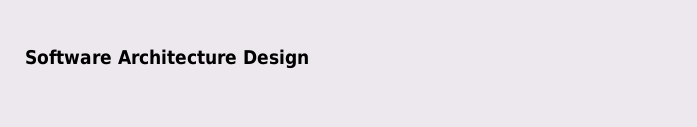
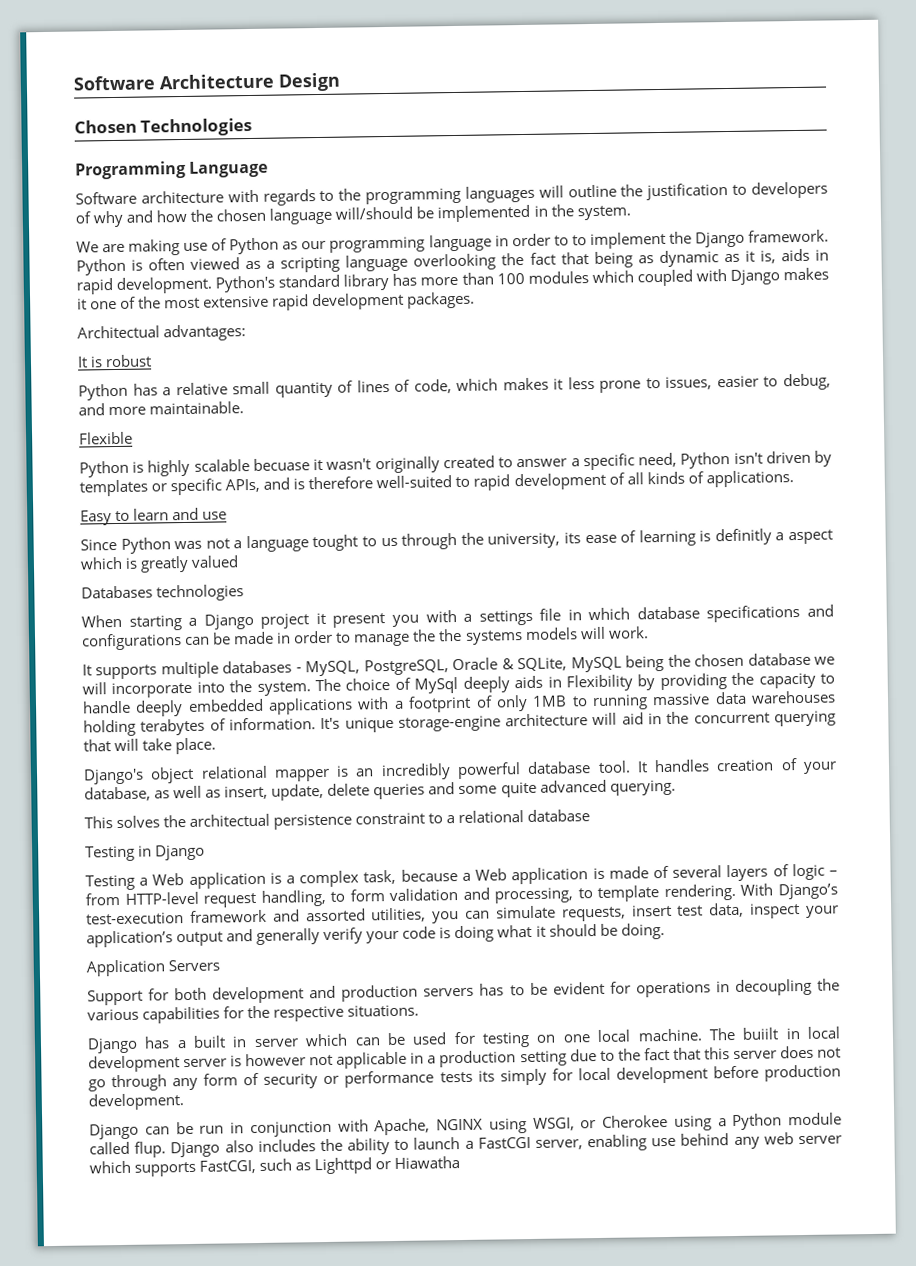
+ Chosen Technologies
+ Programming Language
+ Software architecture with regards to the programming languages will outline the justification to developers of why and how the chosen language will/should be implemented in the system.
+ We are making use of Python as our programming language in order to to implement the Django framework. Python is often viewed as a scripting language overlooking the fact that being as dynamic as it is, aids in rapid development. Python's standard library has more than 100 modules which coupled with Django makes it one of the most extensive rapid development packages.
+ Architectual advantages:
+ It is robust
+ Python has a relative small quantity of lines of code, which makes it less prone to issues, easier to debug, and more maintainable.
+ Flexible
+ Python is highly scalable becuase it wasn't originally created to answer a specific need, Python isn't driven by templates or specific APIs, and is therefore well-suited to rapid development of all kinds of applications.
+ Easy to learn and use
+ Since Python was not a language tought to us through the university, its ease of learning is definitly a aspect which is greatly valued
+ Databases technologies
+ When starting a Django project it present you with a settings file in which database specifications and configurations can be made in order to manage the the systems models will work.
+ It supports multiple databases - MySQL, PostgreSQL, Oracle & SQLite, MySQL being the chosen database we will incorporate into the system. The choice of MySql deeply aids in Flexibility by providing the capacity to handle deeply embedded applications with a footprint of only 1MB to running massive data warehouses holding terabytes of information. It's unique storage-engine architecture will aid in the concurrent querying that will take place.
+ Django's object relational mapper is an incredibly powerful database tool. It handles creation of your database, as well as insert, update, delete queries and some quite advanced querying.
+ This solves the architectual persistence constraint to a relational database
+ Testing in Django
+ Testing a Web application is a complex task, because a Web application is made of several layers of logic – from HTTP-level request handling, to form validation and processing, to template rendering. With Django’s test-execution framework and assorted utilities, you can simulate requests, insert test data, inspect your application’s output and generally verify your code is doing what it should be doing.
+ Application Servers
+ Support for both development and production servers has to be evident for operations in decoupling the various capabilities for the respective situations.
+ Django has a built in server which can be used for testing on one local machine. The buiilt in local development server is however not applicable in a production setting due to the fact that this server does not go through any form of security or performance tests its simply for local development before production development.
+ Django can be run in conjunction with Apache, NGINX using WSGI, or Cherokee using a Python module called flup. Django also includes the ability to launch a FastCGI server, enabling use behind any web server which supports FastCGI, such as Lighttpd or Hiawatha

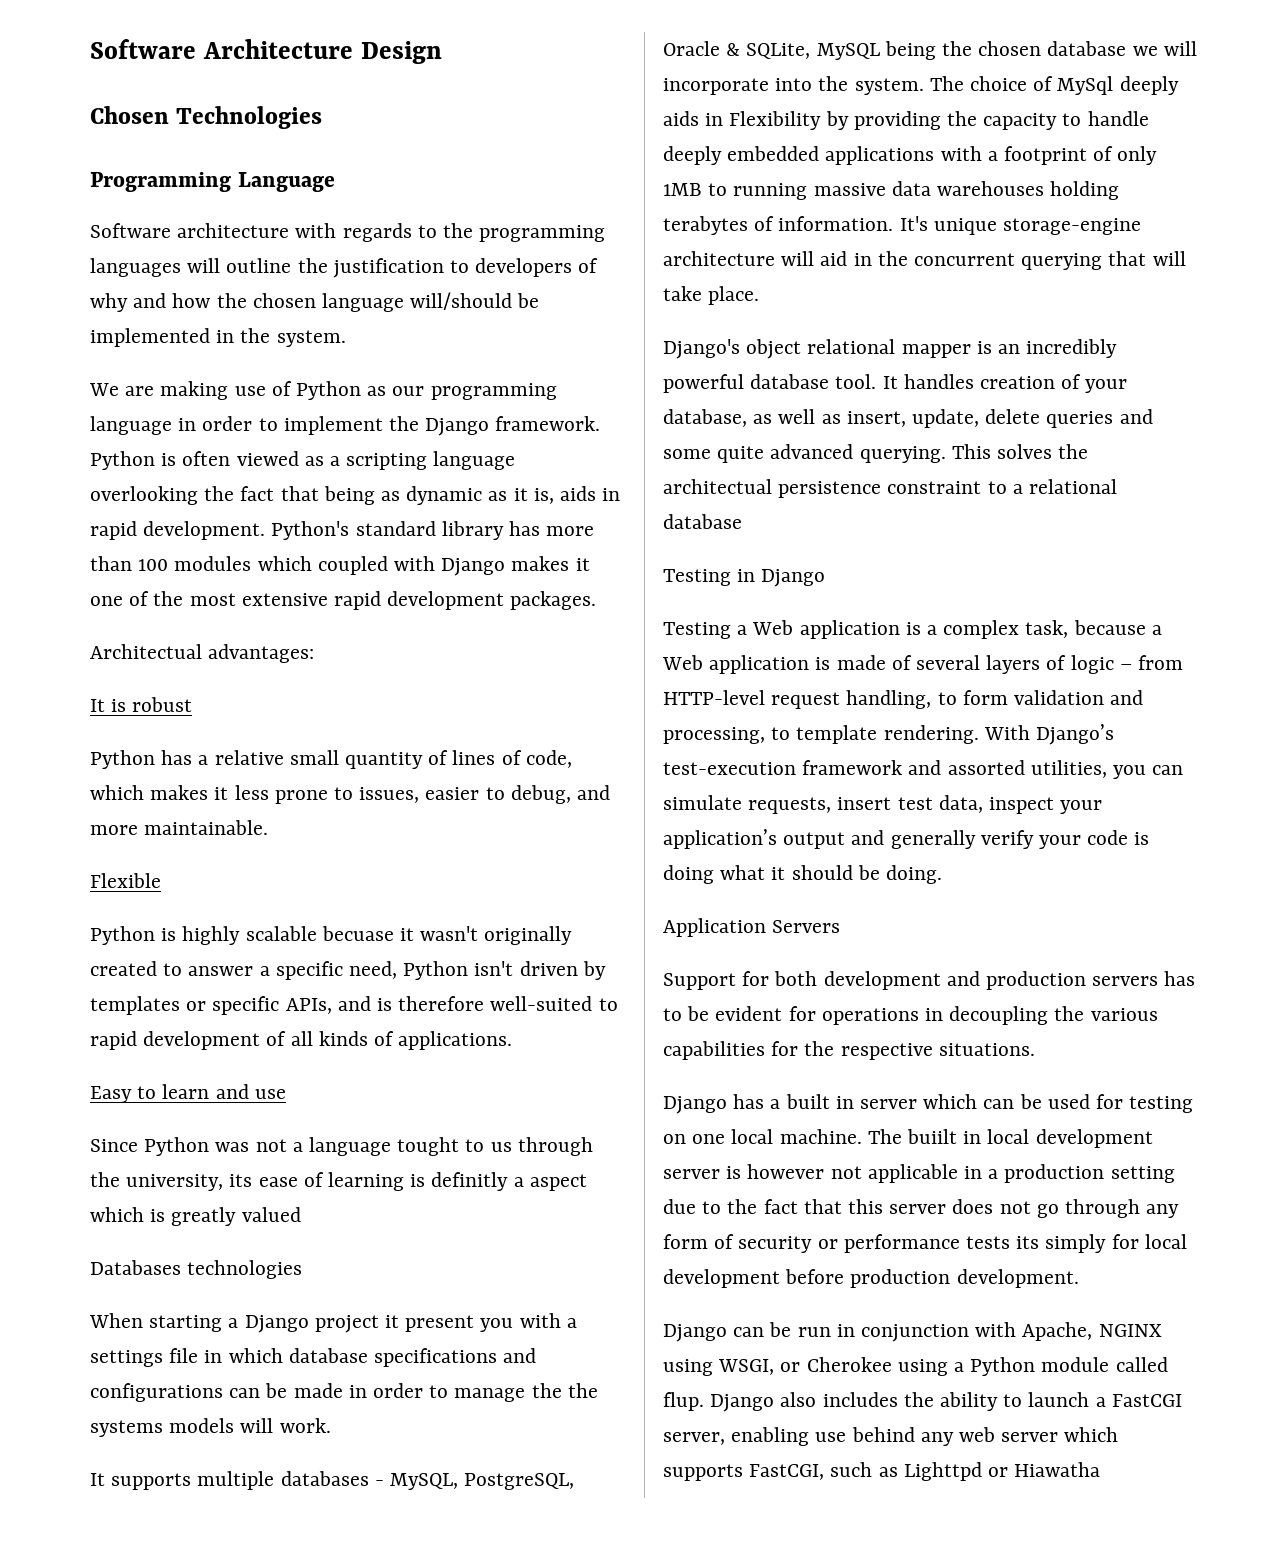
- We are making use of Python as our programming language in order to to implement the Django framework.
+ We are making use of Python as our programming language in order to implement the Django framework.
- It handles creation of your database, as well as insert, update, delete queries and some quite advanced querying.
- This solves the architectual persistence constraint to a relational database
+ It handles creation of your database, as well as insert, update, delete queries and some quite advanced querying. This solves the architectual persistence constraint to a relational database

